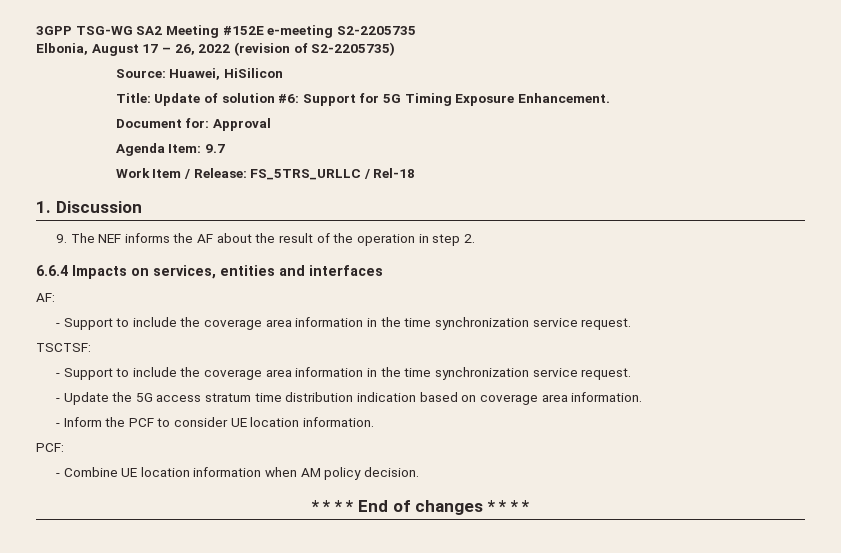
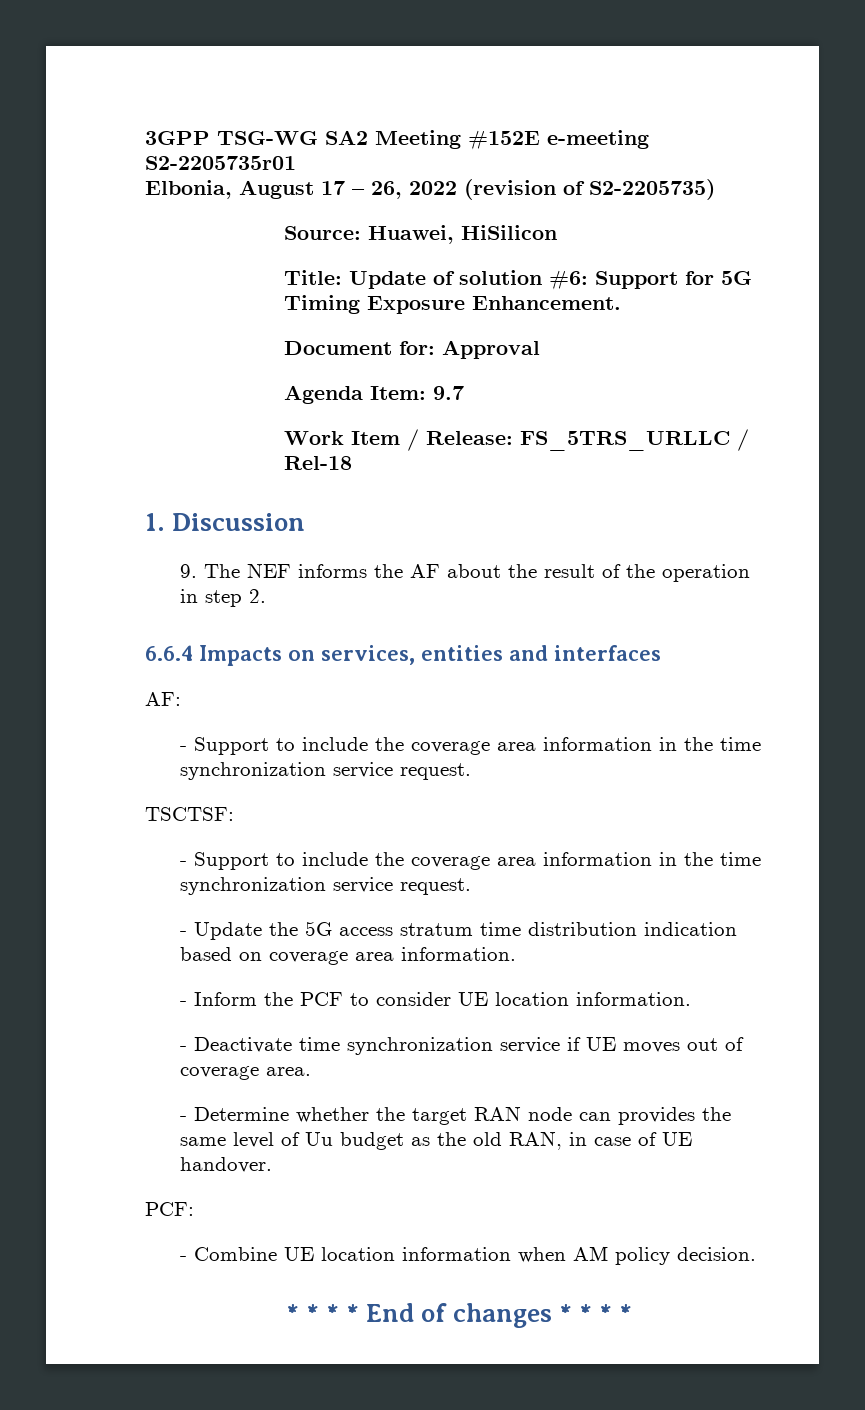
- 3GPP TSG-WG SA2 Meeting #152E e-meeting S2-2205735
+ 3GPP TSG-WG SA2 Meeting #152E e-meeting S2-2205735r01
+ - Deactivate time synchronization service if UE moves out of coverage area.
+ - Determine whether the target RAN node can provides the same level of Uu budget as the old RAN, in case of UE handover.

